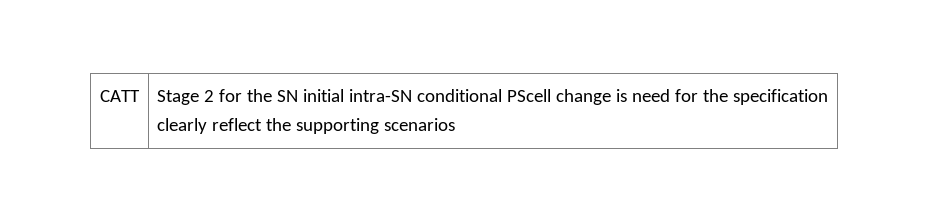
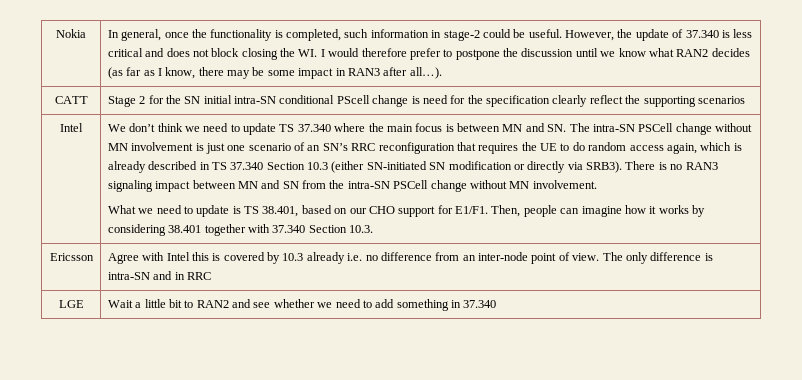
+ Nokia | In general, once the functionality is completed, such information in stage-2 could be useful. However, the update of 37.340 is less critical and does not block closing the WI. I would therefore prefer to postpone the discussion until we know what RAN2 decides (as far as I know, there may be some impact in RAN3 after all…).
+ Intel | We don’t think we need to update TS 37.340 where the main focus is between MN and SN. The intra-SN PSCell change without MN involvement is just one scenario of an SN’s RRC reconfiguration that requires the UE to do random access again, which is already described in TS 37.340 Section 10.3 (either SN-initiated SN modification or directly via SRB3). There is no RAN3 signaling impact between MN and SN from the intra-SN PSCell change without MN involvement.
+ What we need to update is TS 38.401, based on our CHO support for E1/F1. Then, people can imagine how it works by considering 38.401 together with 37.340 Section 10.3.
+ Ericsson | Agree with Intel this is covered by 10.3 already i.e. no difference from an inter-node point of view. The only difference is intra-SN and in RRC
+ LGE | Wait a little bit to RAN2 and see whether we need to add something in 37.340

